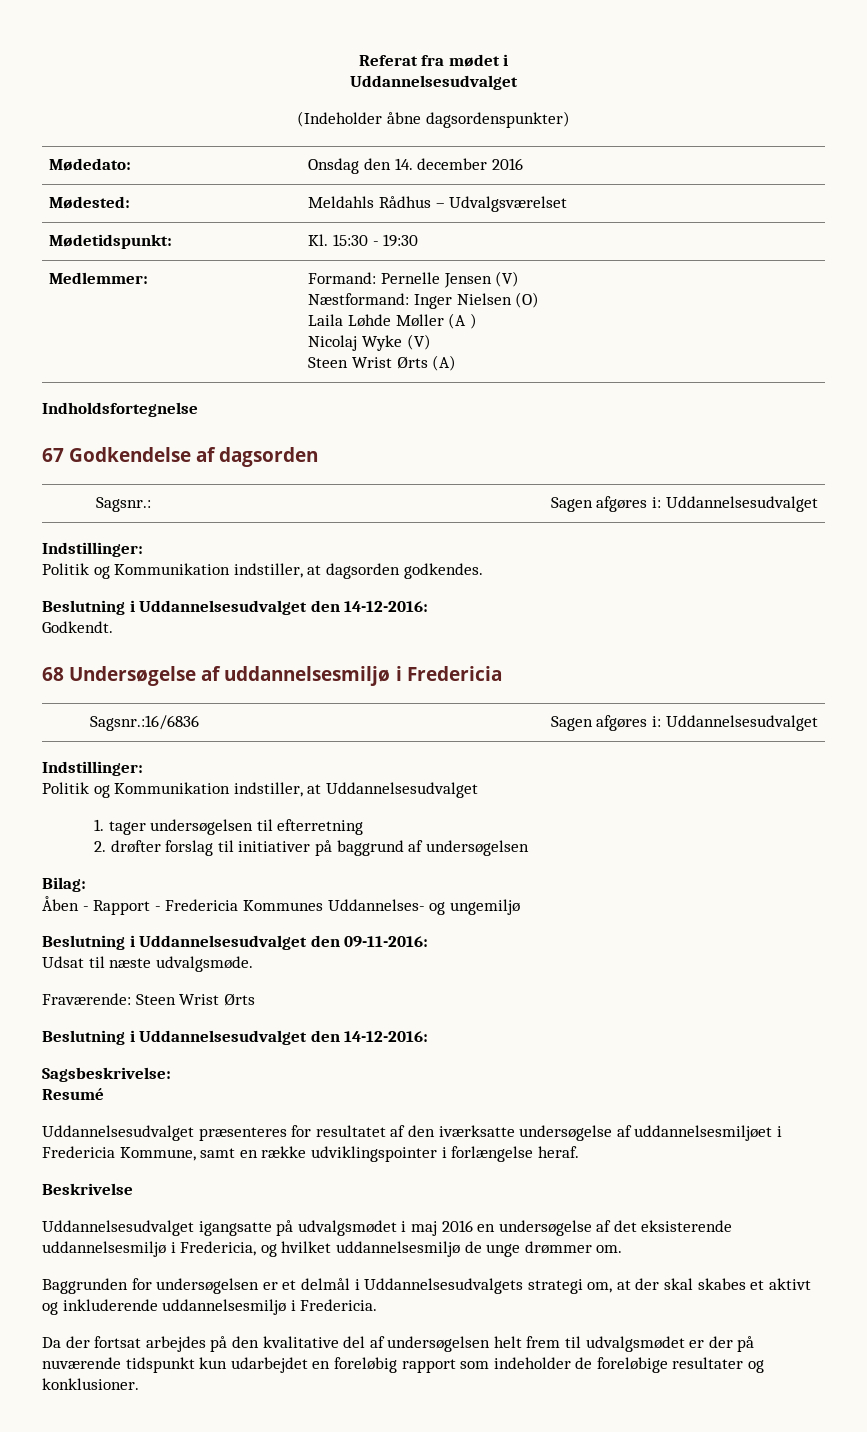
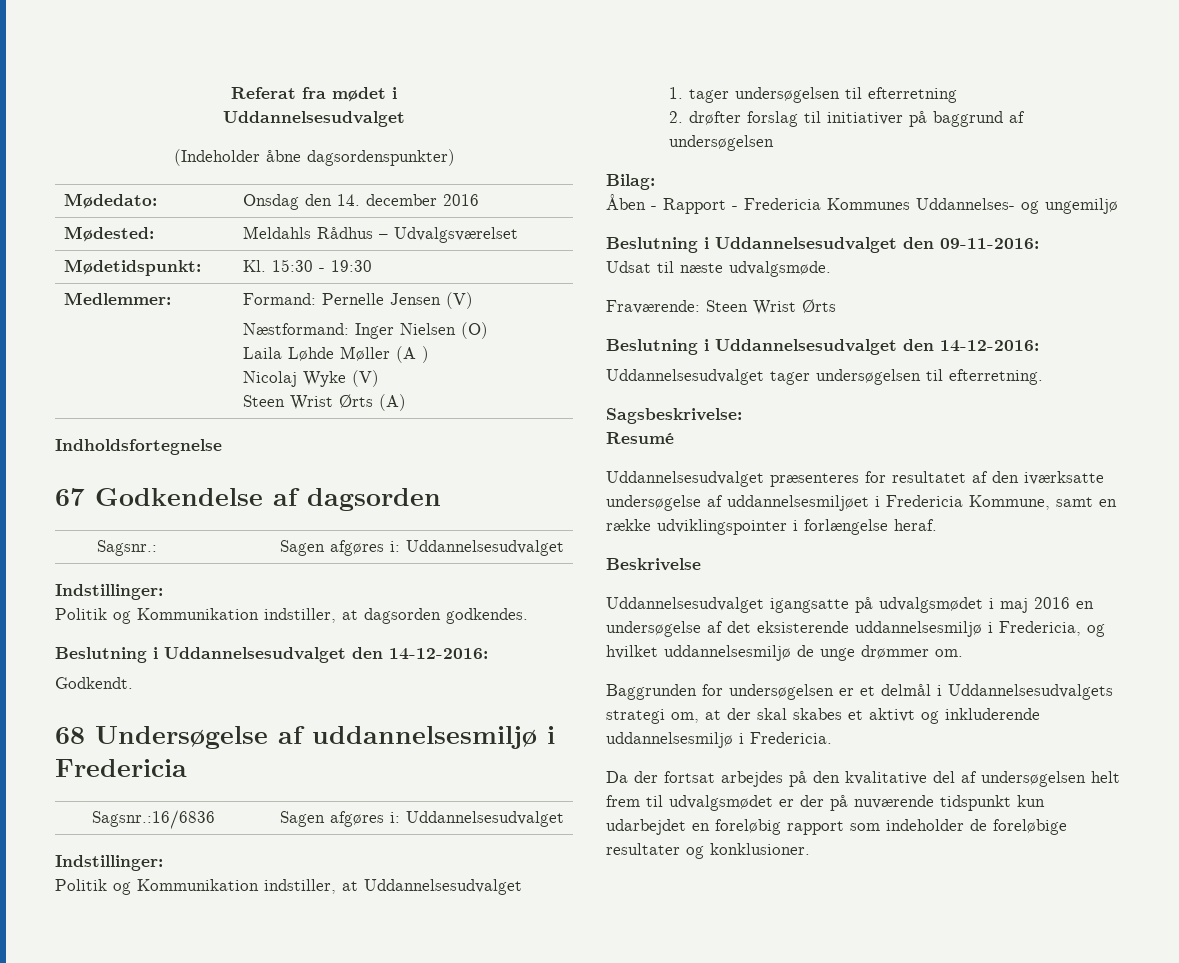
+ Uddannelsesudvalget tager undersøgelsen til efterretning.

